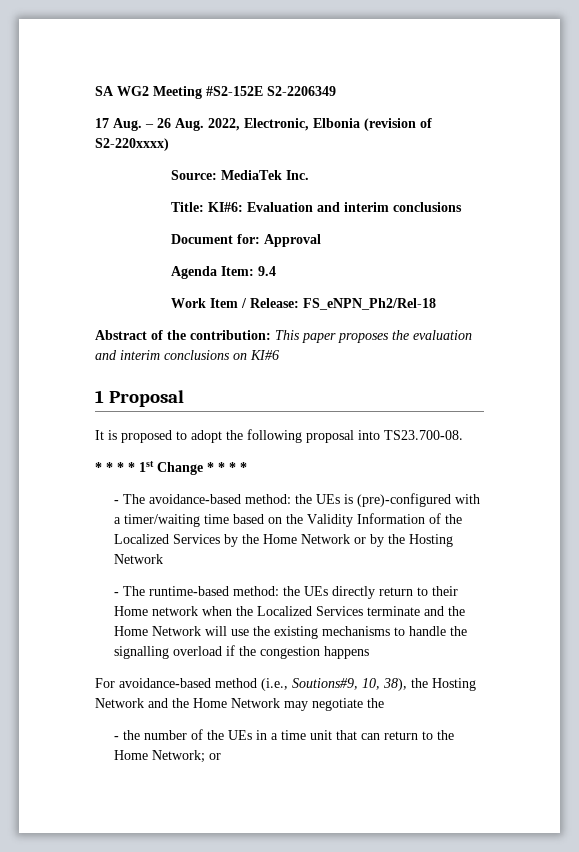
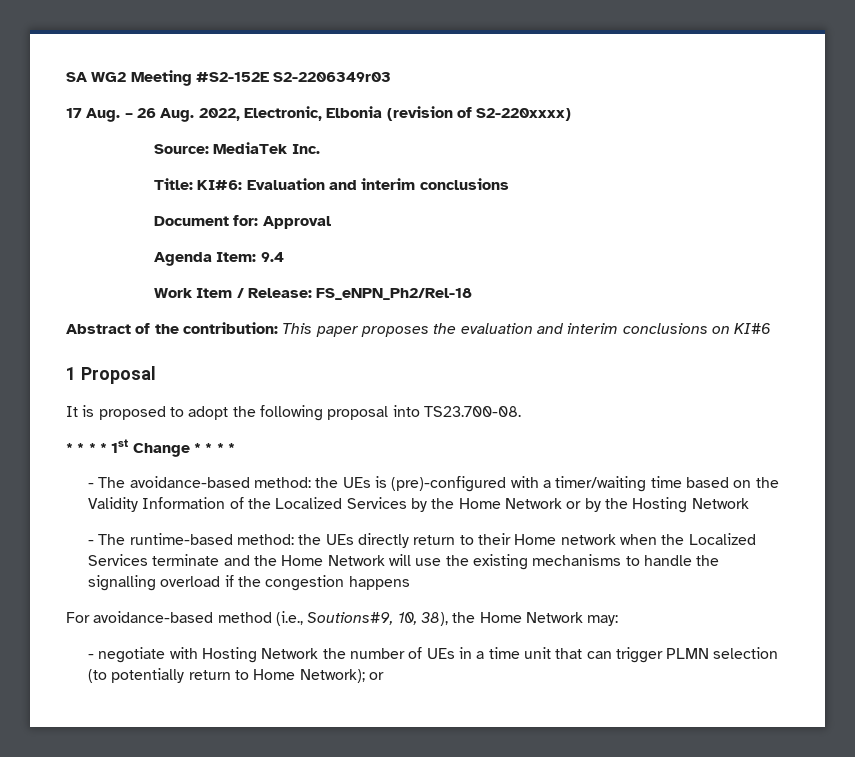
- SA WG2 Meeting #S2-152E S2-2206349
+ SA WG2 Meeting #S2-152E S2-2206349r03
- For avoidance-based method (i.e., Soutions#9, 10, 38), the Hosting Network and the Home Network may negotiate the
- - the number of the UEs in a time unit that can return to the Home Network; or
+ For avoidance-based method (i.e., Soutions#9, 10, 38), the Home Network may:
+ - negotiate with Hosting Network the number of UEs in a time unit that can trigger PLMN selection (to potentially return to Home Network); or

